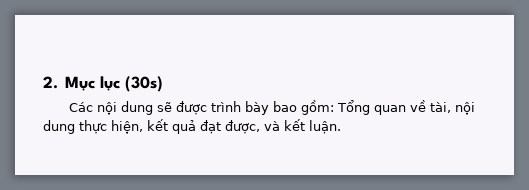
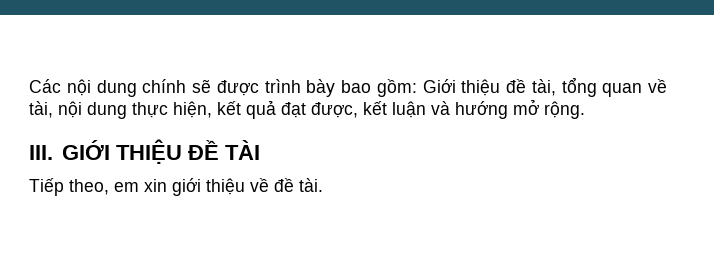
- 2. Mục lục (30s)
- Các nội dung sẽ được trình bày bao gồm: Tổng quan về tài, nội dung thực hiện, kết quả đạt được, và kết luận.
+ Các nội dung chính sẽ được trình bày bao gồm: Giới thiệu đề tài, tổng quan về tài, nội dung thực hiện, kết quả đạt được, kết luận và hướng mở rộng.
+ III. GIỚI THIỆU ĐỀ TÀI
+ Tiếp theo, em xin giới thiệu về đề tài.

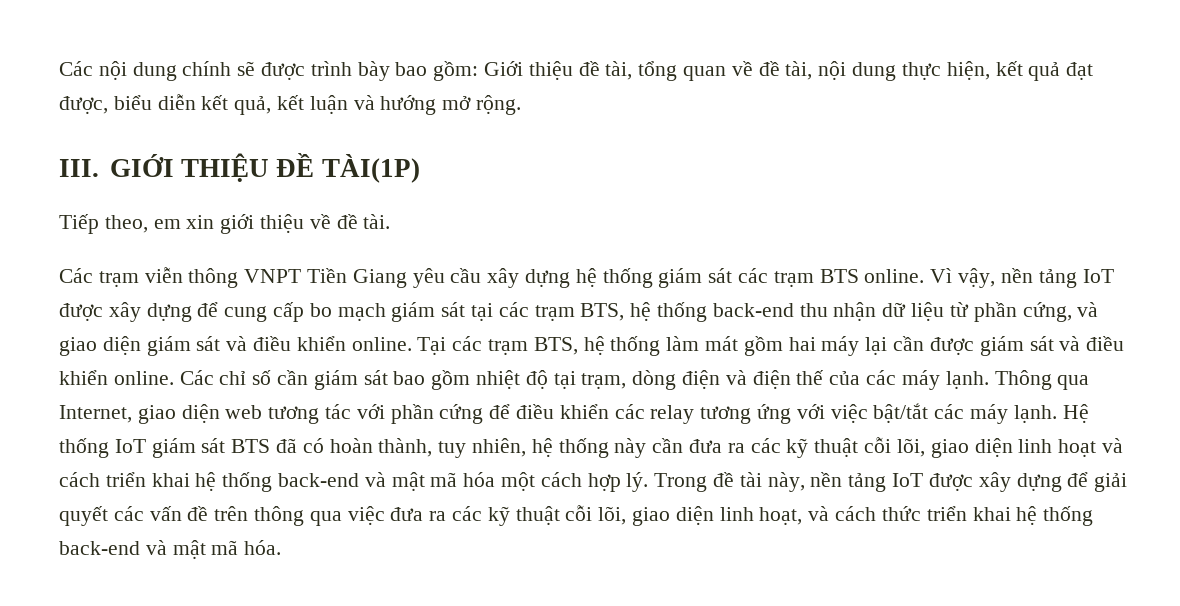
- Các nội dung chính sẽ được trình bày bao gồm: Giới thiệu đề tài, tổng quan về tài, nội dung thực hiện, kết quả đạt được, kết luận và hướng mở rộng.
+ Các nội dung chính sẽ được trình bày bao gồm: Giới thiệu đề tài, tổng quan về đề tài, nội dung thực hiện, kết quả đạt được, biểu diễn kết quả, kết luận và hướng mở rộng.
- III. GIỚI THIỆU ĐỀ TÀI
+ III. GIỚI THIỆU ĐỀ TÀI(1P)
+ Các trạm viễn thông VNPT Tiền Giang yêu cầu xây dựng hệ thống giám sát các trạm BTS online. Vì vậy, nền tảng IoT được xây dựng để cung cấp bo mạch giám sát tại các trạm BTS, hệ thống back-end thu nhận dữ liệu từ phần cứng, và giao diện giám sát và điều khiển online. Tại các trạm BTS, hệ thống làm mát gồm hai máy lại cần được giám sát và điều khiển online. Các chỉ số cần giám sát bao gồm nhiệt độ tại trạm, dòng điện và điện thế của các máy lạnh. Thông qua Internet, giao diện web tương tác với phần cứng để điều khiển các relay tương ứng với việc bật/tắt các máy lạnh. Hệ thống IoT giám sát BTS đã có hoàn thành, tuy nhiên, hệ thống này cần đưa ra các kỹ thuật cỗi lõi, giao diện linh hoạt và cách triển khai hệ thống back-end và mật mã hóa một cách hợp lý. Trong đề tài này, nền tảng IoT được xây dựng để giải quyết các vấn đề trên thông qua việc đưa ra các kỹ thuật cỗi lõi, giao diện linh hoạt, và cách thức triển khai hệ thống back-end và mật mã hóa.

